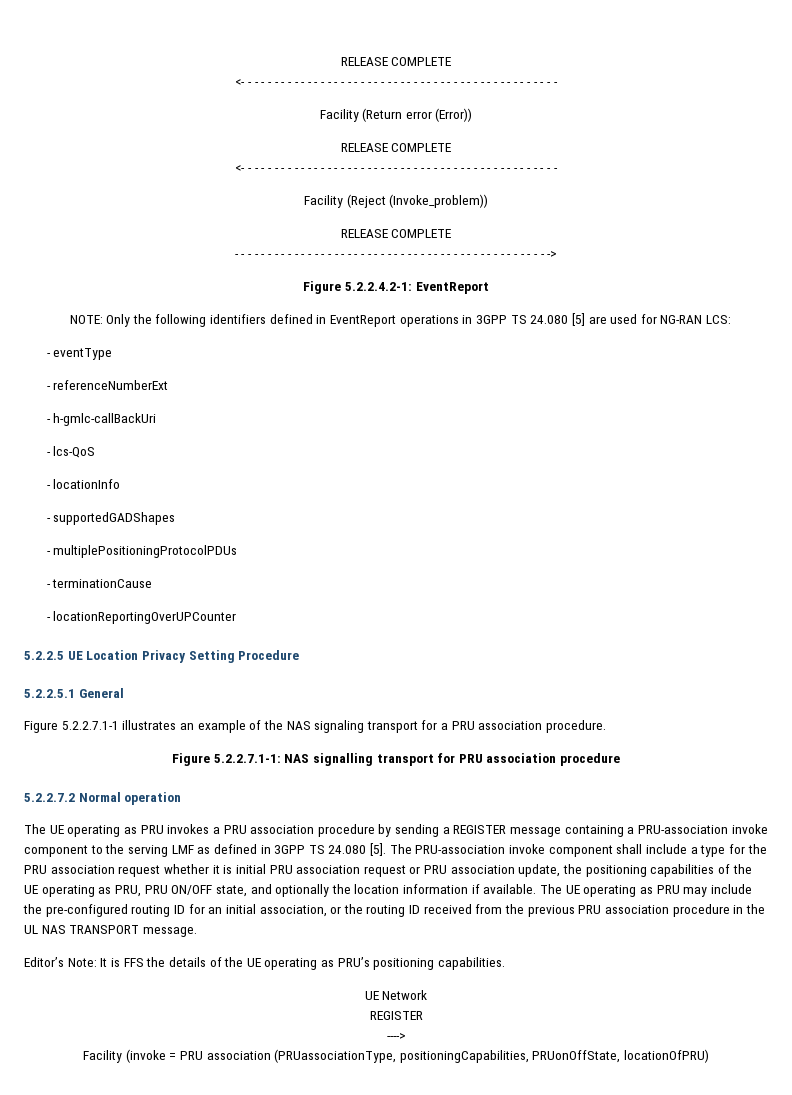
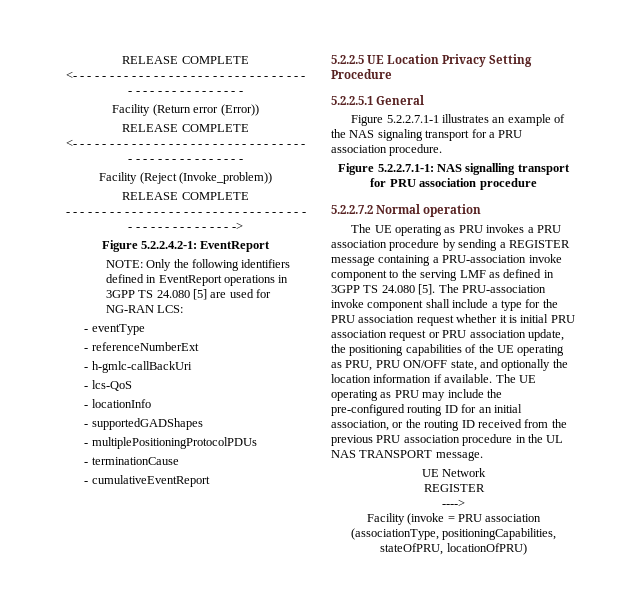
- - locationReportingOverUPCounter
+ - cumulativeEventReport
- Editor’s Note: It is FFS the details of the UE operating as PRU’s positioning capabilities.
- Facility (invoke = PRU association (PRUassociationType, positioningCapabilities, PRUonOffState, locationOfPRU)
+ Facility (invoke = PRU association (associationType, positioningCapabilities, stateOfPRU, locationOfPRU)

